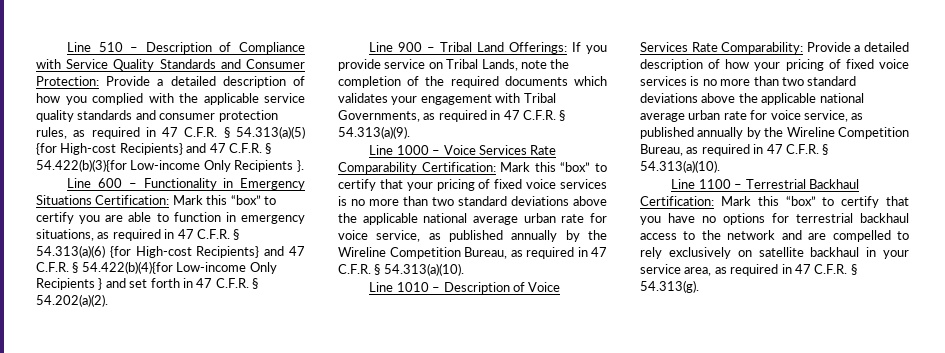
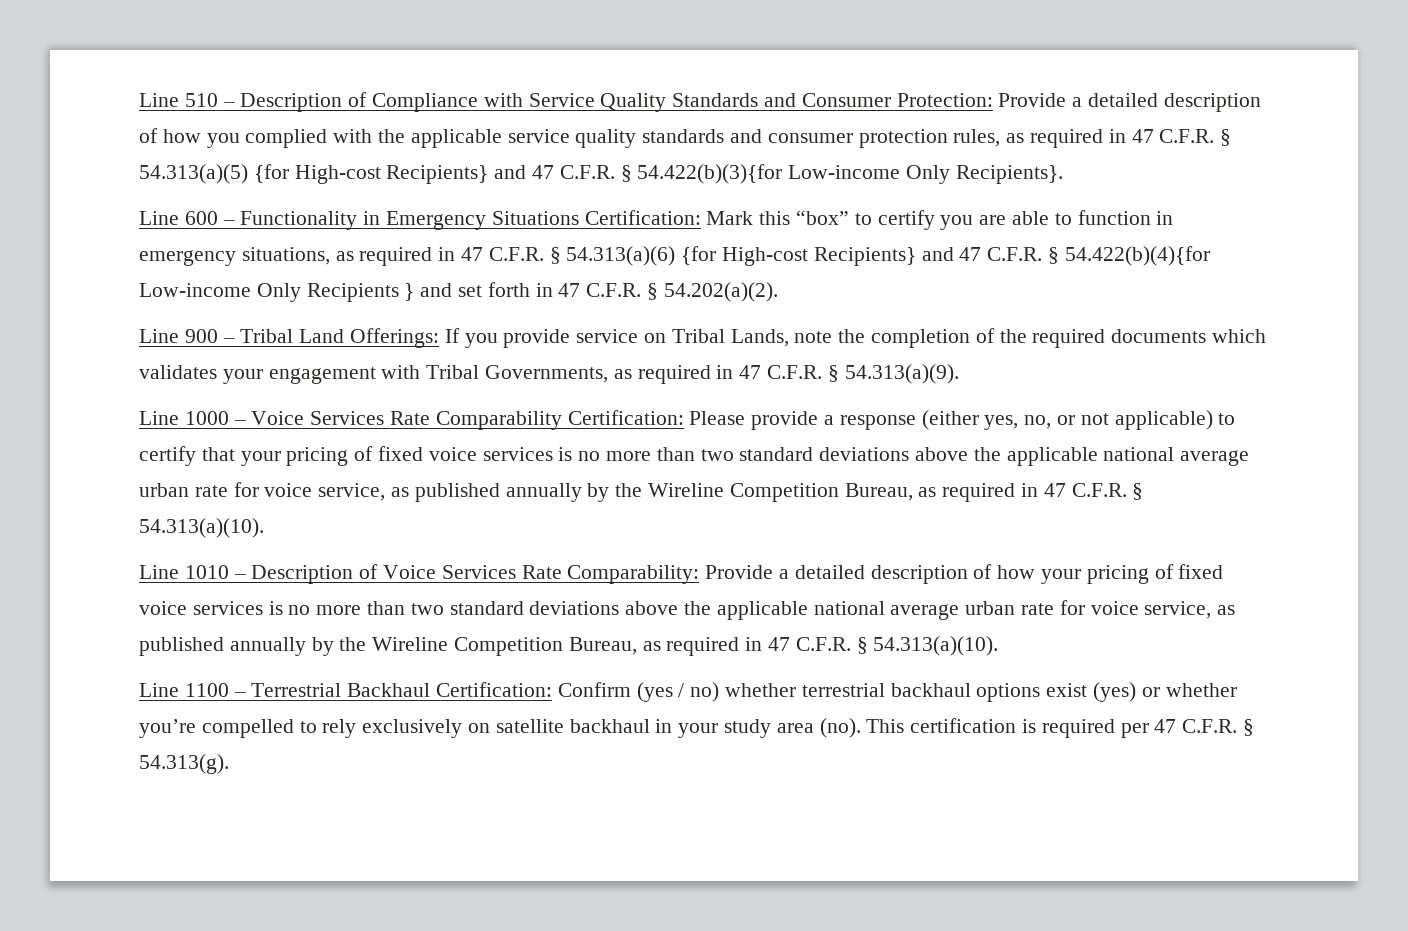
- Line 510 – Description of Compliance with Service Quality Standards and Consumer Protection: Provide a detailed description of how you complied with the applicable service quality standards and consumer protection rules, as required in 47 C.F.R. § 54.313(a)(5) {for High-cost Recipients} and 47 C.F.R. § 54.422(b)(3){for Low-income Only Recipients }.
+ Line 510 – Description of Compliance with Service Quality Standards and Consumer Protection: Provide a detailed description of how you complied with the applicable service quality standards and consumer protection rules, as required in 47 C.F.R. § 54.313(a)(5) {for High-cost Recipients} and 47 C.F.R. § 54.422(b)(3){for Low-income Only Recipients}.
- Line 1000 – Voice Services Rate Comparability Certification: Mark this “box” to certify that your pricing of fixed voice services is no more than two standard deviations above the applicable national average urban rate for voice service, as published annually by the Wireline Competition Bureau, as required in 47 C.F.R. § 54.313(a)(10).
+ Line 1000 – Voice Services Rate Comparability Certification: Please provide a response (either yes, no, or not applicable) to certify that your pricing of fixed voice services is no more than two standard deviations above the applicable national average urban rate for voice service, as published annually by the Wireline Competition Bureau, as required in 47 C.F.R. § 54.313(a)(10).
- Line 1100 – Terrestrial Backhaul Certification: Mark this “box” to certify that you have no options for terrestrial backhaul access to the network and are compelled to rely exclusively on satellite backhaul in your service area, as required in 47 C.F.R. § 54.313(g).
+ Line 1100 – Terrestrial Backhaul Certification: Confirm (yes / no) whether terrestrial backhaul options exist (yes) or whether you’re compelled to rely exclusively on satellite backhaul in your study area (no). This certification is required per 47 C.F.R. § 54.313(g).

